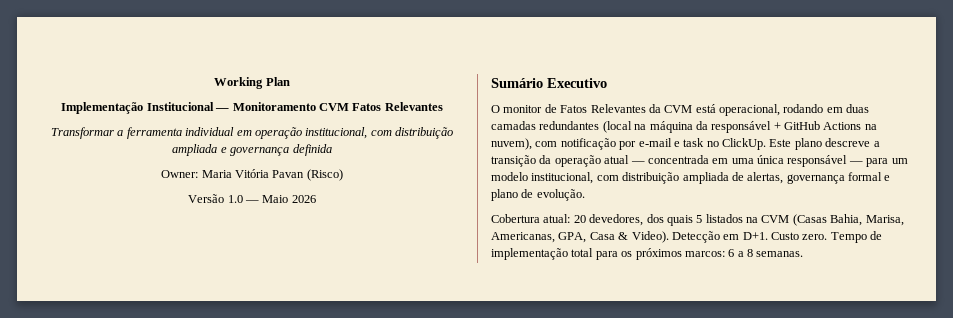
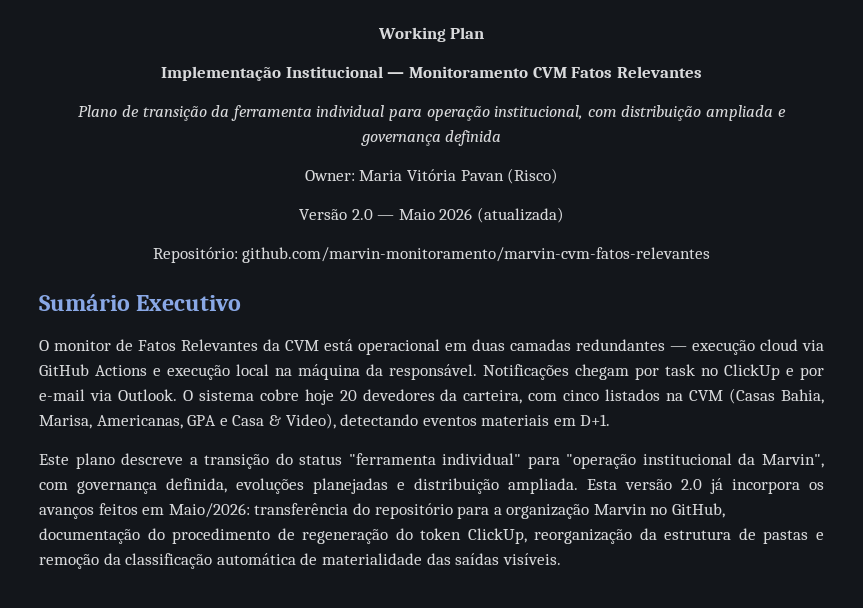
- Transformar a ferramenta individual em operação institucional, com distribuição ampliada e governança definida
+ Plano de transição da ferramenta individual para operação institucional, com distribuição ampliada e governança definida
- Versão 1.0 — Maio 2026
+ Versão 2.0 — Maio 2026 (atualizada)
+ Repositório: github.com/marvin-monitoramento/marvin-cvm-fatos-relevantes
- O monitor de Fatos Relevantes da CVM está operacional, rodando em duas camadas redundantes (local na máquina da responsável + GitHub Actions na nuvem), com notificação por e-mail e task no ClickUp. Este plano descreve a transição da operação atual — concentrada em uma única responsável — para um modelo institucional, com distribuição ampliada de alertas, governança formal e plano de evolução.
- Cobertura atual: 20 devedores, dos quais 5 listados na CVM (Casas Bahia, Marisa, Americanas, GPA, Casa & Video). Detecção em D+1. Custo zero. Tempo de implementação total para os próximos marcos: 6 a 8 semanas.
+ O monitor de Fatos Relevantes da CVM está operacional em duas camadas redundantes — execução cloud via GitHub Actions e execução local na máquina da responsável. Notificações chegam por task no ClickUp e por e-mail via Outlook. O sistema cobre hoje 20 devedores da carteira, com cinco listados na CVM (Casas Bahia, Marisa, Americanas, GPA e Casa & Video), detectando eventos materiais em D+1.
+ Este plano descreve a transição do status "ferramenta individual" para "operação institucional da Marvin", com governança definida, evoluções planejadas e distribuição ampliada. Esta versão 2.0 já incorpora os avanços feitos em Maio/2026: transferência do repositório para a organização Marvin no GitHub, documentação do procedimento de regeneração do token ClickUp, reorganização da estrutura de pastas e remoção da classificação automática de materialidade das saídas visíveis.

